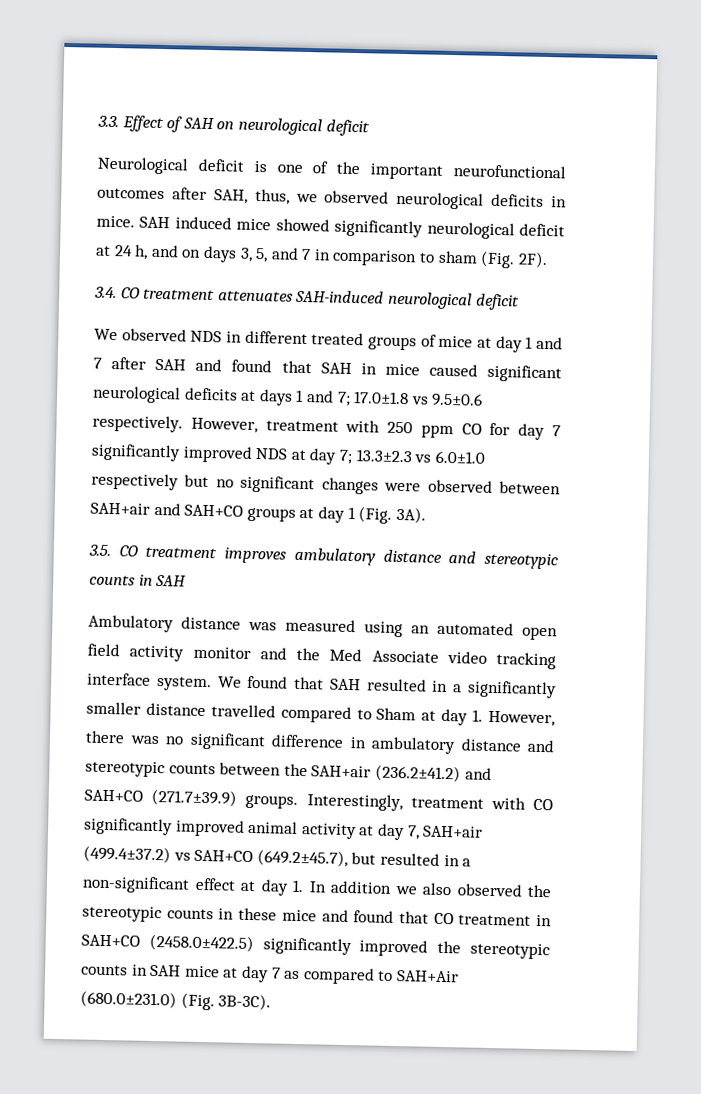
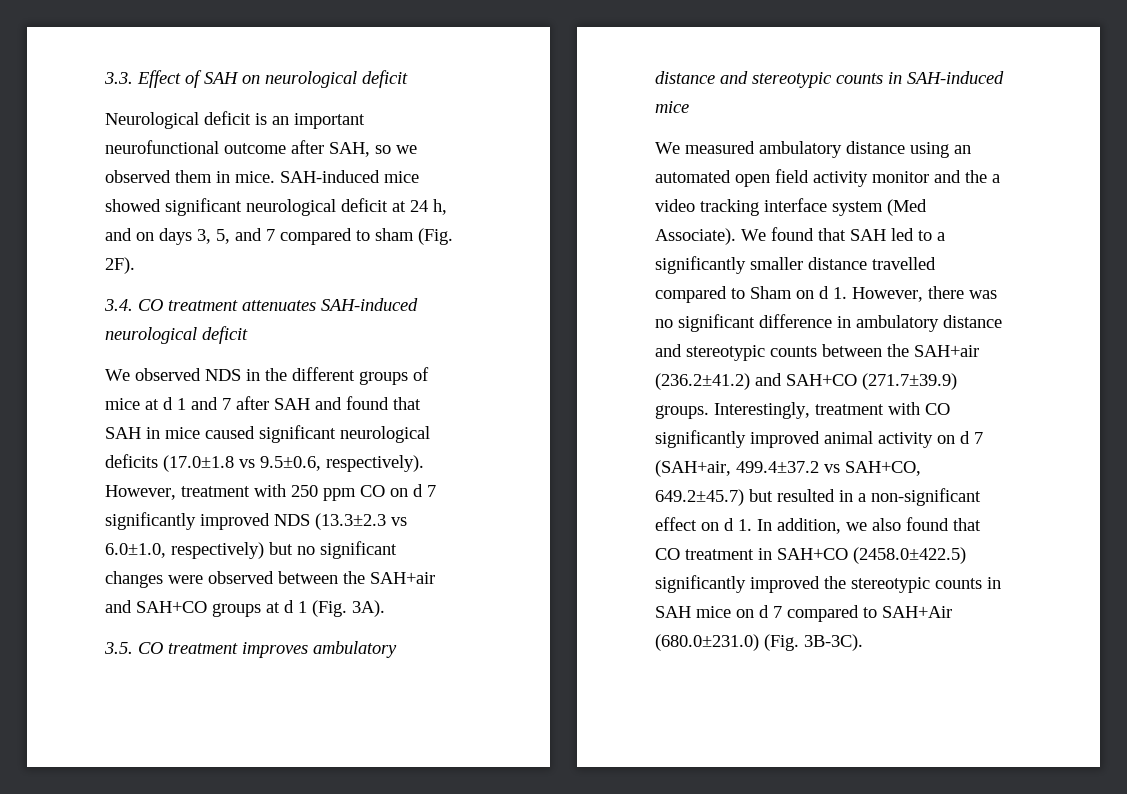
- Neurological deficit is one of the important neurofunctional outcomes after SAH, thus, we observed neurological deficits in mice. SAH induced mice showed significantly neurological deficit at 24 h, and on days 3, 5, and 7 in comparison to sham (Fig. 2F).
+ Neurological deficit is an important neurofunctional outcome after SAH, so we observed them in mice. SAH-induced mice showed significant neurological deficit at 24 h, and on days 3, 5, and 7 compared to sham (Fig. 2F).
- We observed NDS in different treated groups of mice at day 1 and 7 after SAH and found that SAH in mice caused significant neurological deficits at days 1 and 7; 17.0±1.8 vs 9.5±0.6 respectively.
+ We observed NDS in the different groups of mice at d 1 and 7 after SAH and found that SAH in mice caused significant neurological deficits (17.0±1.8 vs 9.5±0.6, respectively).
- However, treatment with 250 ppm CO for day 7 significantly improved NDS at day 7; 13.3±2.3 vs 6.0±1.0 respectively but no significant changes were observed between SAH+air and SAH+CO groups at day 1 (Fig. 3A).
+ However, treatment with 250 ppm CO on d 7 significantly improved NDS (13.3±2.3 vs 6.0±1.0, respectively) but no significant changes were observed between the SAH+air and SAH+CO groups at d 1 (Fig. 3A).
- 3.5. CO treatment improves ambulatory distance and stereotypic counts in SAH
- Ambulatory distance was measured using an automated open field activity monitor and the Med Associate video tracking interface system.
+ 3.5. CO treatment improves ambulatory distance and stereotypic counts in SAH-induced mice
+ We measured ambulatory distance using an automated open field activity monitor and the a video tracking interface system (Med Associate).
- We found that SAH resulted in a significantly smaller distance travelled compared to Sham at day 1. However, there was no significant difference in ambulatory distance and stereotypic counts between the SAH+air (236.2±41.2) and SAH+CO (271.7±39.9) groups.
+ We found that SAH led to a significantly smaller distance travelled compared to Sham on d 1. However, there was no significant difference in ambulatory distance and stereotypic counts between the SAH+air (236.2±41.2) and SAH+CO (271.7±39.9) groups.
- Interestingly, treatment with CO significantly improved animal activity at day 7, SAH+air (499.4±37.2) vs SAH+CO (649.2±45.7), but resulted in a non-significant effect at day 1. In addition we also observed the stereotypic counts in these mice and found that CO treatment in SAH+CO (2458.0±422.5) significantly improved the stereotypic counts in SAH mice at day 7 as compared to SAH+Air (680.0±231.0) (Fig. 3B-3C).
+ Interestingly, treatment with CO significantly improved animal activity on d 7 (SAH+air, 499.4±37.2 vs SAH+CO, 649.2±45.7) but resulted in a non-significant effect on d 1. In addition, we also found that CO treatment in SAH+CO (2458.0±422.5) significantly improved the stereotypic counts in SAH mice on d 7 compared to SAH+Air (680.0±231.0) (Fig. 3B-3C).

